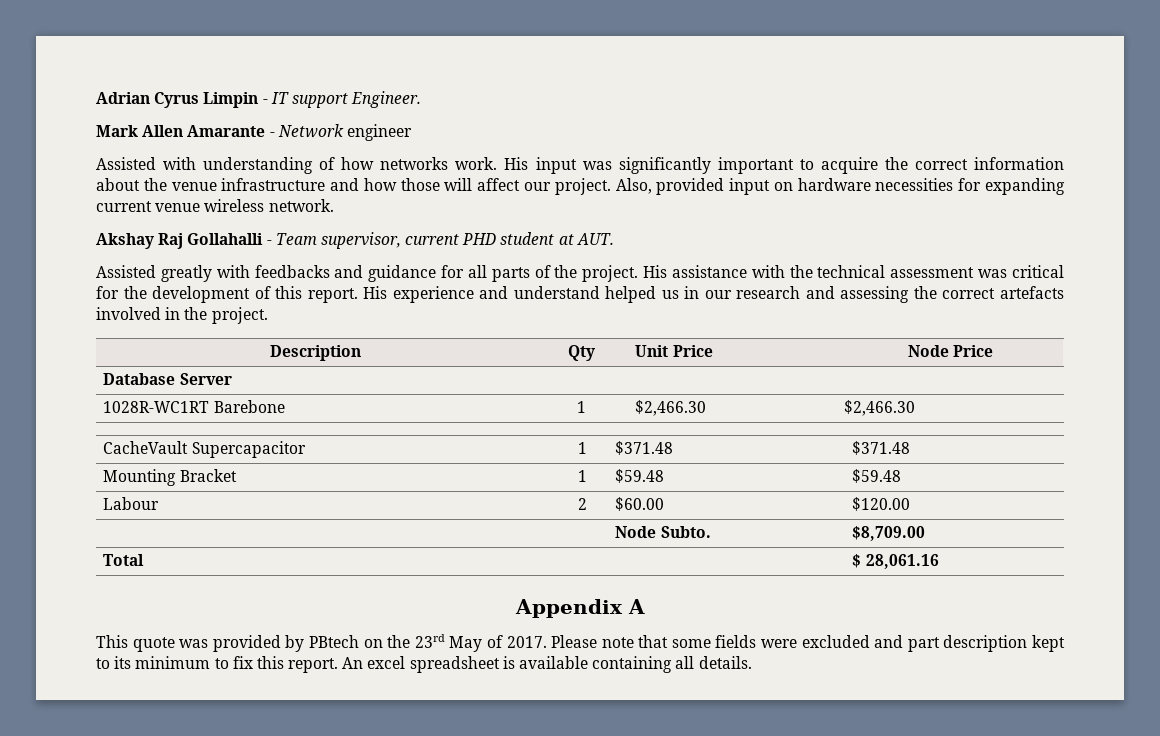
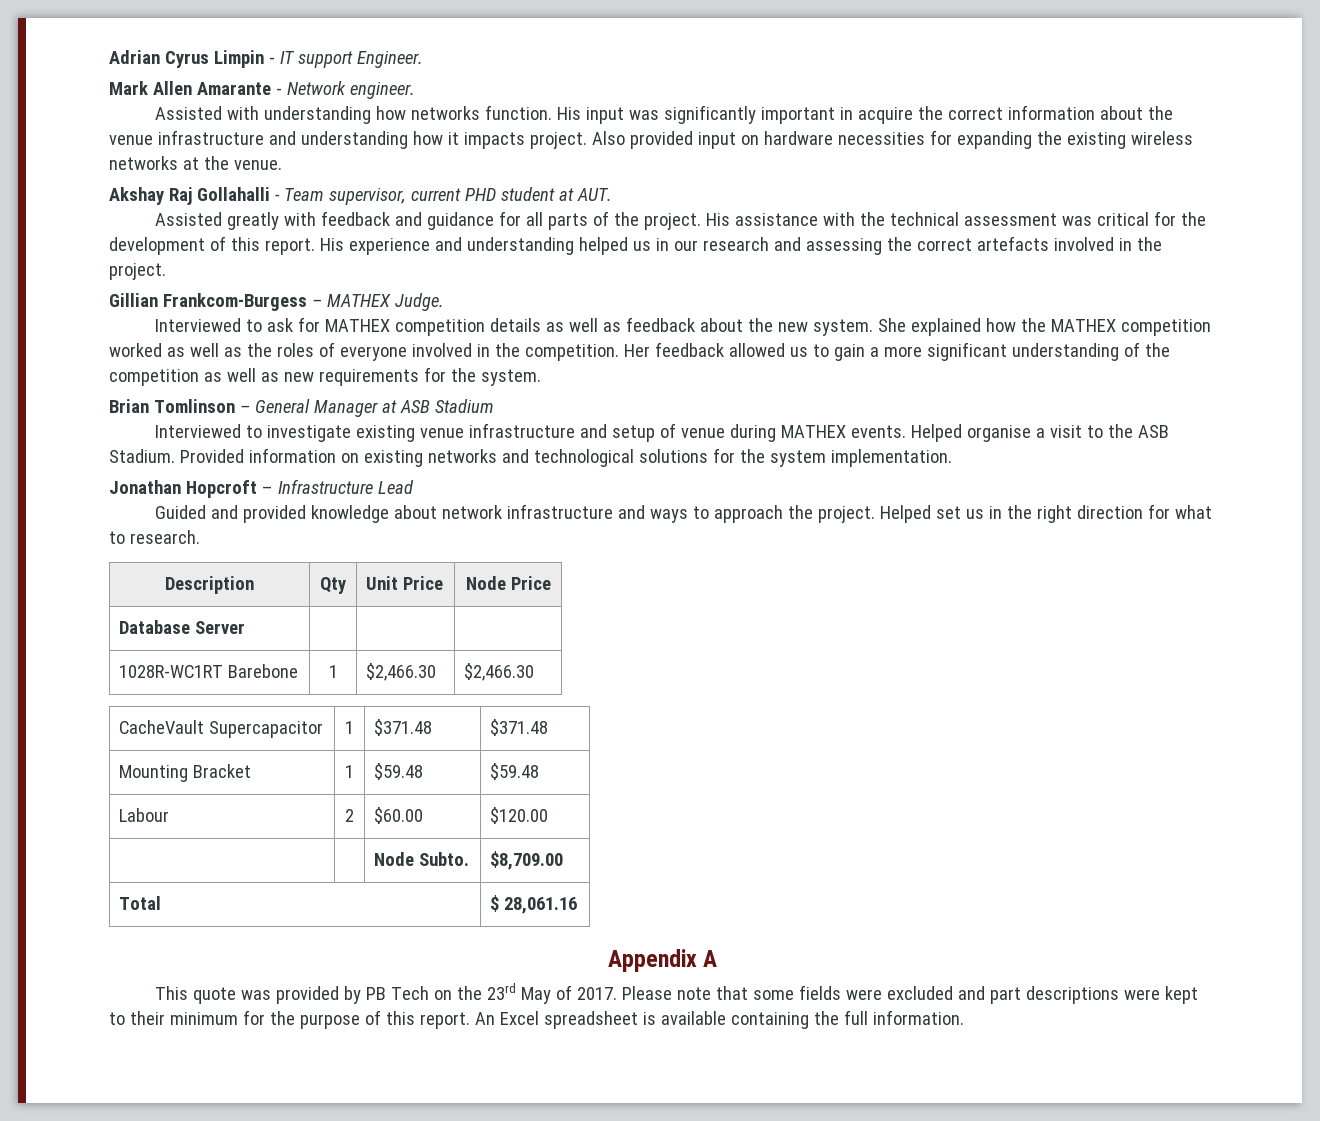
- Mark Allen Amarante - Network engineer
+ Mark Allen Amarante - Network engineer.
- Assisted with understanding of how networks work.
+ Assisted with understanding how networks function.
- His input was significantly important to acquire the correct information about the venue infrastructure and how those will affect our project. Also, provided input on hardware necessities for expanding current venue wireless network.
+ His input was significantly important in acquire the correct information about the venue infrastructure and understanding how it impacts project. Also provided input on hardware necessities for expanding the existing wireless networks at the venue.
- Assisted greatly with feedbacks and guidance for all parts of the project.
+ Assisted greatly with feedback and guidance for all parts of the project.
- His experience and understand helped us in our research and assessing the correct artefacts involved in the project.
+ His experience and understanding helped us in our research and assessing the correct artefacts involved in the project.
+ Gillian Frankcom-Burgess – MATHEX Judge.
+ Interviewed to ask for MATHEX competition details as well as feedback about the new system. She explained how the MATHEX competition worked as well as the roles of everyone involved in the competition. Her feedback allowed us to gain a more significant understanding of the competition as well as new requirements for the system.
+ Brian Tomlinson – General Manager at ASB Stadium
+ Interviewed to investigate existing venue infrastructure and setup of venue during MATHEX events. Helped organise a visit to the ASB Stadium. Provided information on existing networks and technological solutions for the system implementation.
+ Jonathan Hopcroft – Infrastructure Lead
+ Guided and provided knowledge about network infrastructure and ways to approach the project. Helped set us in the right direction for what to research.
- This quote was provided by PBtech on the 23rd May of 2017.
+ This quote was provided by PB Tech on the 23rd May of 2017.
- Please note that some fields were excluded and part description kept to its minimum to fix this report.
+ Please note that some fields were excluded and part descriptions were kept to their minimum for the purpose of this report.
- An excel spreadsheet is available containing all details.
+ An Excel spreadsheet is available containing the full information.

